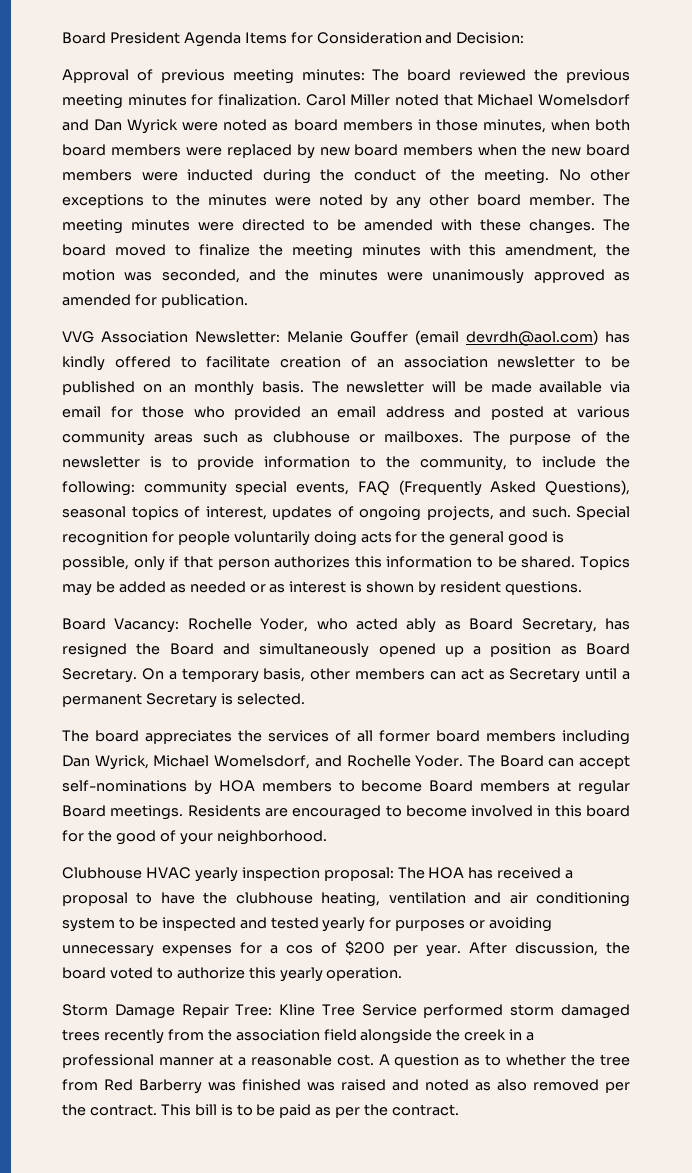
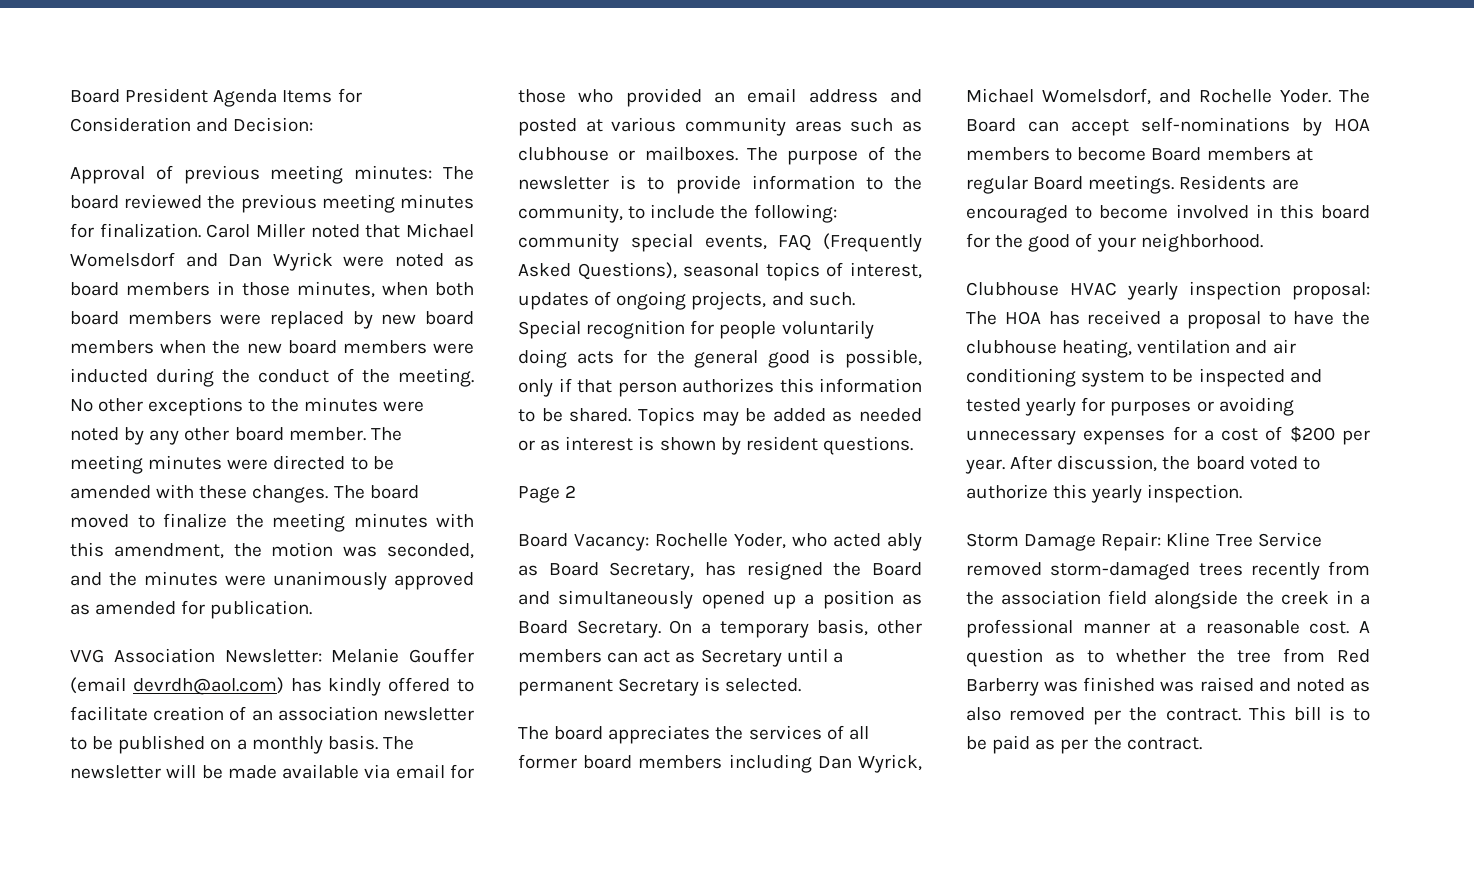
- VVG Association Newsletter: Melanie Gouffer (email devrdh@aol.com) has kindly offered to facilitate creation of an association newsletter to be published on an monthly basis.
+ VVG Association Newsletter: Melanie Gouffer (email devrdh@aol.com) has kindly offered to facilitate creation of an association newsletter to be published on a monthly basis.
+ Page 2
- Clubhouse HVAC yearly inspection proposal: The HOA has received a proposal to have the clubhouse heating, ventilation and air conditioning system to be inspected and tested yearly for purposes or avoiding unnecessary expenses for a cos of $200 per year.
+ Clubhouse HVAC yearly inspection proposal: The HOA has received a proposal to have the clubhouse heating, ventilation and air conditioning system to be inspected and tested yearly for purposes or avoiding unnecessary expenses for a cost of $200 per year.
- After discussion, the board voted to authorize this yearly operation.
+ After discussion, the board voted to authorize this yearly inspection.
- Storm Damage Repair Tree: Kline Tree Service performed storm damaged trees recently from the association field alongside the creek in a professional manner at a reasonable cost.
+ Storm Damage Repair: Kline Tree Service removed storm-damaged trees recently from the association field alongside the creek in a professional manner at a reasonable cost.

